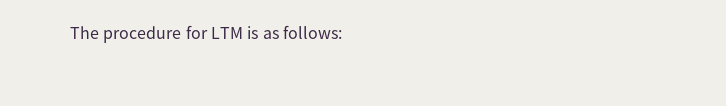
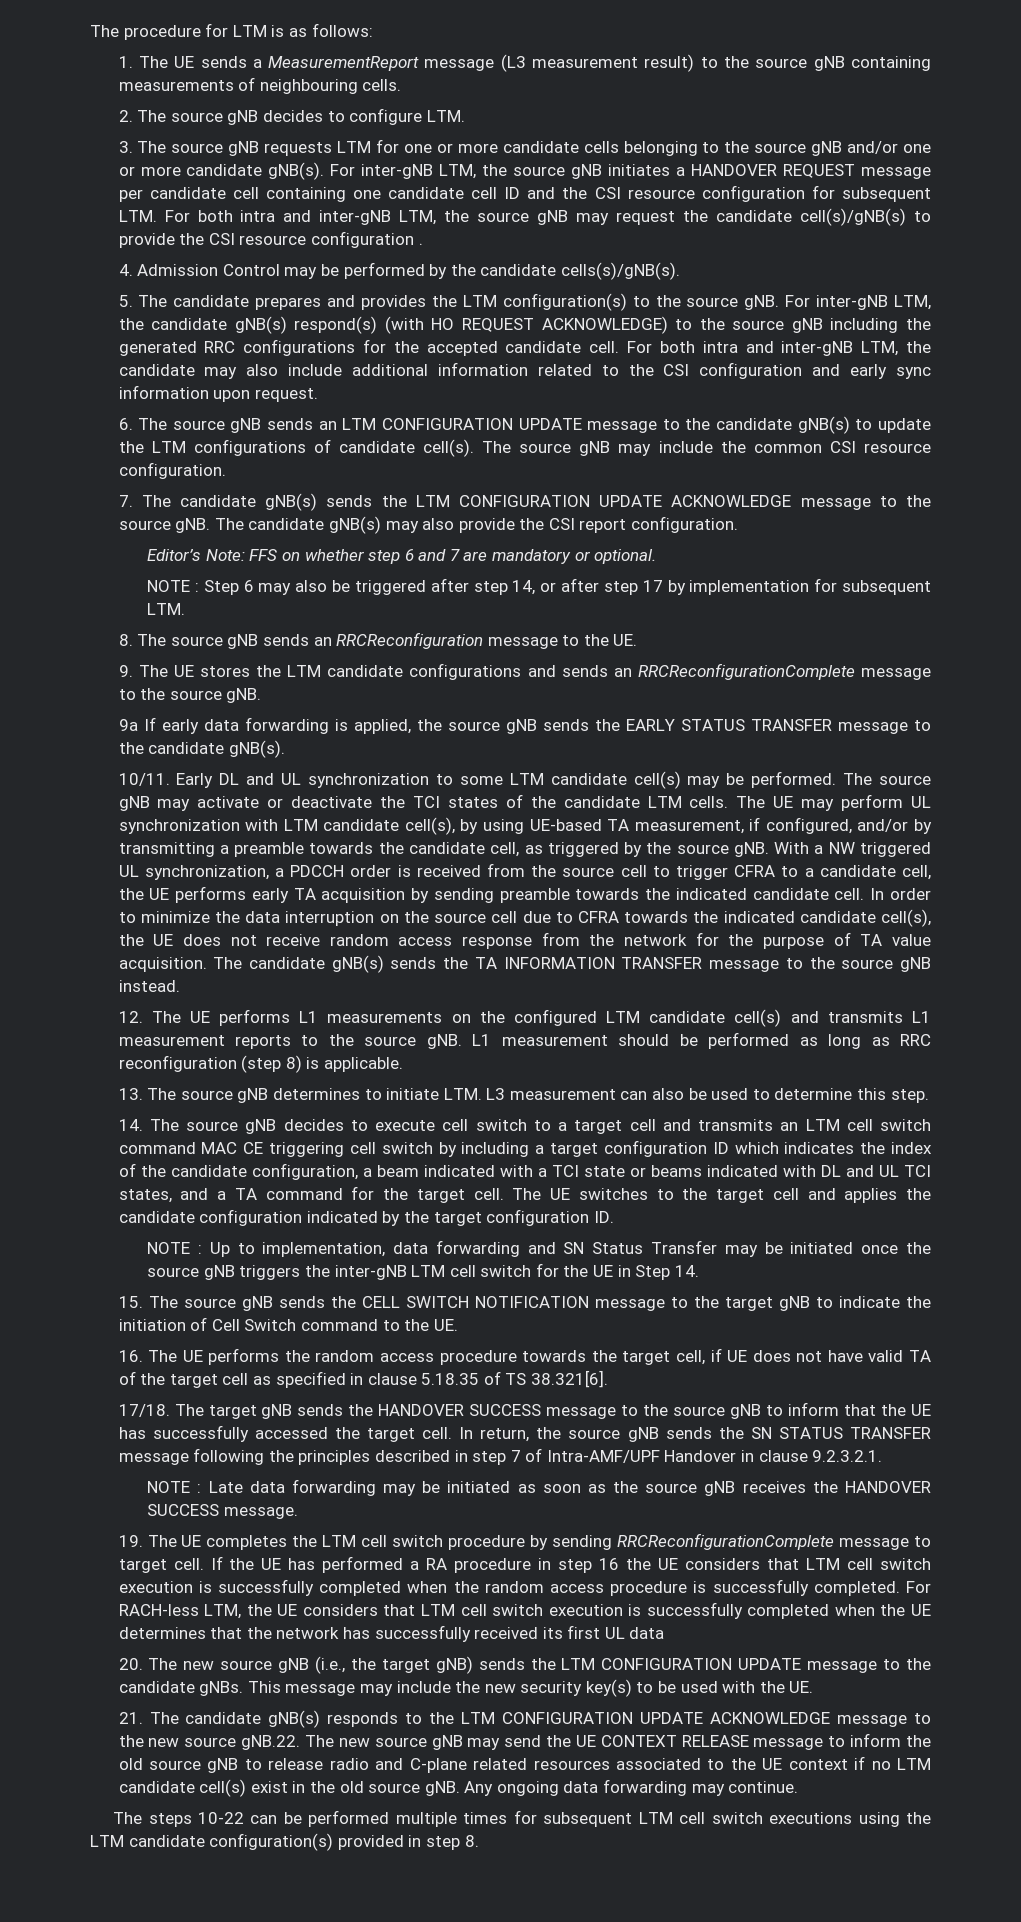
+ 1. The UE sends a MeasurementReport message (L3 measurement result) to the source gNB containing measurements of neighbouring cells.
+ 2. The source gNB decides to configure LTM.
+ 3. The source gNB requests LTM for one or more candidate cells belonging to the source gNB and/or one or more candidate gNB(s). For inter-gNB LTM, the source gNB initiates a HANDOVER REQUEST message per candidate cell containing one candidate cell ID and the CSI resource configuration for subsequent LTM. For both intra and inter-gNB LTM, the source gNB may request the candidate cell(s)/gNB(s) to provide the CSI resource configuration .
+ 4. Admission Control may be performed by the candidate cells(s)/gNB(s).
+ 5. The candidate prepares and provides the LTM configuration(s) to the source gNB. For inter-gNB LTM, the candidate gNB(s) respond(s) (with HO REQUEST ACKNOWLEDGE) to the source gNB including the generated RRC configurations for the accepted candidate cell. For both intra and inter-gNB LTM, the candidate may also include additional information related to the CSI configuration and early sync information upon request.
+ 6. The source gNB sends an LTM CONFIGURATION UPDATE message to the candidate gNB(s) to update the LTM configurations of candidate cell(s). The source gNB may include the common CSI resource configuration.
+ 7. The candidate gNB(s) sends the LTM CONFIGURATION UPDATE ACKNOWLEDGE message to the source gNB. The candidate gNB(s) may also provide the CSI report configuration.
+ Editor’s Note: FFS on whether step 6 and 7 are mandatory or optional.
+ NOTE : Step 6 may also be triggered after step 14, or after step 17 by implementation for subsequent LTM.
+ 8. The source gNB sends an RRCReconfiguration message to the UE.
+ 9. The UE stores the LTM candidate configurations and sends an RRCReconfigurationComplete message to the source gNB.
+ 9a If early data forwarding is applied, the source gNB sends the EARLY STATUS TRANSFER message to the candidate gNB(s).
+ 10/11. Early DL and UL synchronization to some LTM candidate cell(s) may be performed. The source gNB may activate or deactivate the TCI states of the candidate LTM cells. The UE may perform UL synchronization with LTM candidate cell(s), by using UE-based TA measurement, if configured, and/or by transmitting a preamble towards the candidate cell, as triggered by the source gNB. With a NW triggered UL synchronization, a PDCCH order is received from the source cell to trigger CFRA to a candidate cell, the UE performs early TA acquisition by sending preamble towards the indicated candidate cell. In order to minimize the data interruption on the source cell due to CFRA towards the indicated candidate cell(s), the UE does not receive random access response from the network for the purpose of TA value acquisition. The candidate gNB(s) sends the TA INFORMATION TRANSFER message to the source gNB instead.
+ 12. The UE performs L1 measurements on the configured LTM candidate cell(s) and transmits L1 measurement reports to the source gNB. L1 measurement should be performed as long as RRC reconfiguration (step 8) is applicable.
+ 13. The source gNB determines to initiate LTM. L3 measurement can also be used to determine this step.
+ 14. The source gNB decides to execute cell switch to a target cell and transmits an LTM cell switch command MAC CE triggering cell switch by including a target configuration ID which indicates the index of the candidate configuration, a beam indicated with a TCI state or beams indicated with DL and UL TCI states, and a TA command for the target cell. The UE switches to the target cell and applies the candidate configuration indicated by the target configuration ID.
+ NOTE : Up to implementation, data forwarding and SN Status Transfer may be initiated once the source gNB triggers the inter-gNB LTM cell switch for the UE in Step 14.
+ 15. The source gNB sends the CELL SWITCH NOTIFICATION message to the target gNB to indicate the initiation of Cell Switch command to the UE.
+ 16. The UE performs the random access procedure towards the target cell, if UE does not have valid TA of the target cell as specified in clause 5.18.35 of TS 38.321[6].
+ 17/18. The target gNB sends the HANDOVER SUCCESS message to the source gNB to inform that the UE has successfully accessed the target cell. In return, the source gNB sends the SN STATUS TRANSFER message following the principles described in step 7 of Intra-AMF/UPF Handover in clause 9.2.3.2.1.
+ NOTE : Late data forwarding may be initiated as soon as the source gNB receives the HANDOVER SUCCESS message.
+ 19. The UE completes the LTM cell switch procedure by sending RRCReconfigurationComplete message to target cell. If the UE has performed a RA procedure in step 16 the UE considers that LTM cell switch execution is successfully completed when the random access procedure is successfully completed. For RACH-less LTM, the UE considers that LTM cell switch execution is successfully completed when the UE determines that the network has successfully received its first UL data
+ 20. The new source gNB (i.e., the target gNB) sends the LTM CONFIGURATION UPDATE message to the candidate gNBs. This message may include the new security key(s) to be used with the UE.
+ 21. The candidate gNB(s) responds to the LTM CONFIGURATION UPDATE ACKNOWLEDGE message to the new source gNB.22. The new source gNB may send the UE CONTEXT RELEASE message to inform the old source gNB to release radio and C-plane related resources associated to the UE context if no LTM candidate cell(s) exist in the old source gNB. Any ongoing data forwarding may continue.
+ The steps 10-22 can be performed multiple times for subsequent LTM cell switch executions using the LTM candidate configuration(s) provided in step 8.

